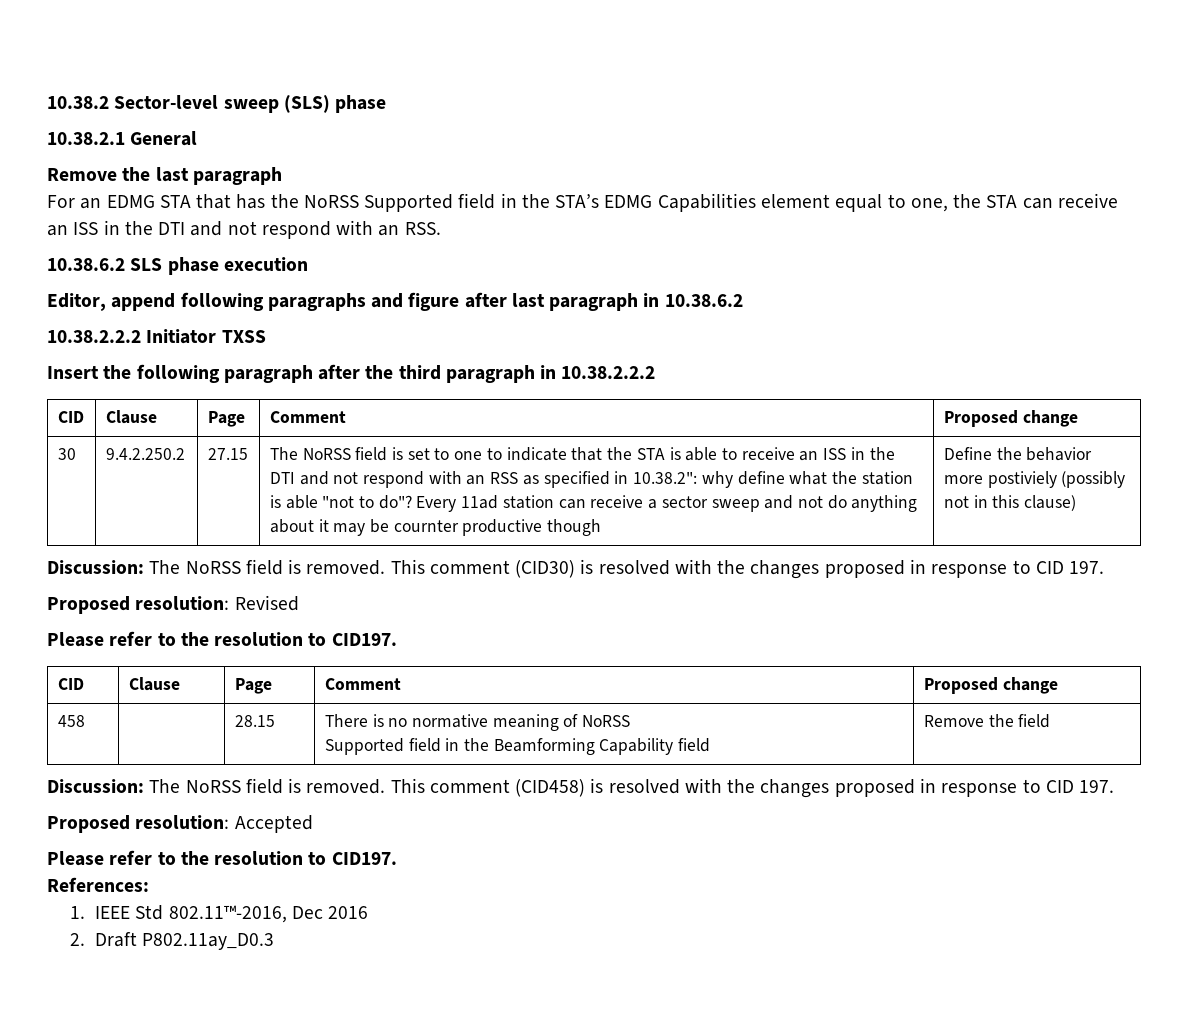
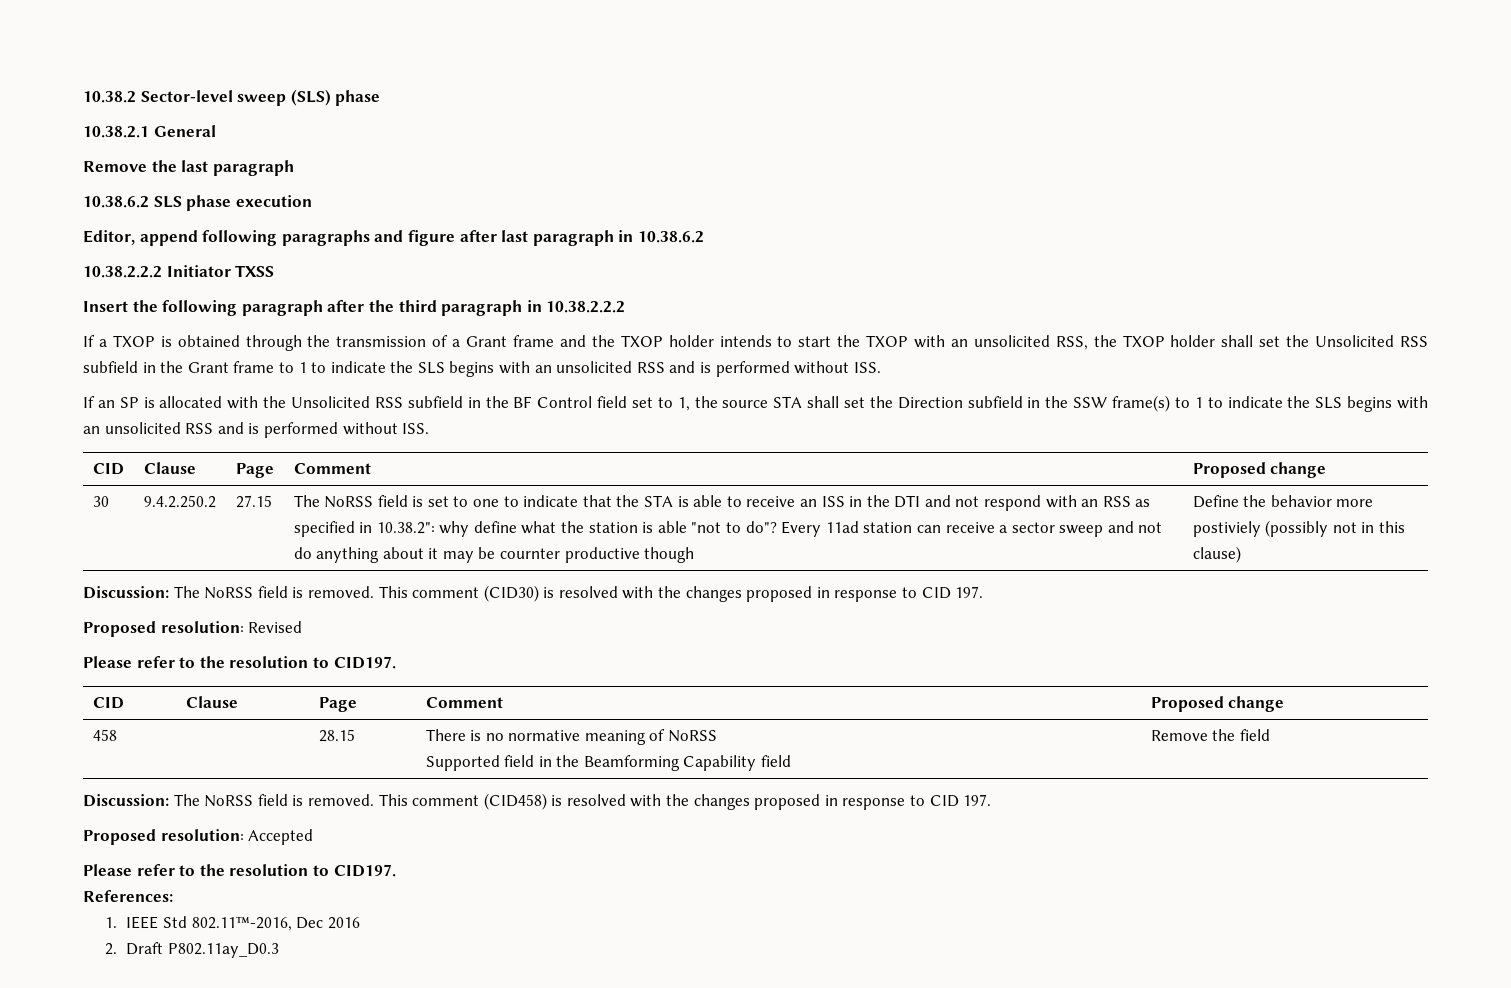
- For an EDMG STA that has the NoRSS Supported field in the STA’s EDMG Capabilities element equal to one, the STA can receive an ISS in the DTI and not respond with an RSS.
+ If a TXOP is obtained through the transmission of a Grant frame and the TXOP holder intends to start the TXOP with an unsolicited RSS, the TXOP holder shall set the Unsolicited RSS subfield in the Grant frame to 1 to indicate the SLS begins with an unsolicited RSS and is performed without ISS.
+ If an SP is allocated with the Unsolicited RSS subfield in the BF Control field set to 1, the source STA shall set the Direction subfield in the SSW frame(s) to 1 to indicate the SLS begins with an unsolicited RSS and is performed without ISS.

